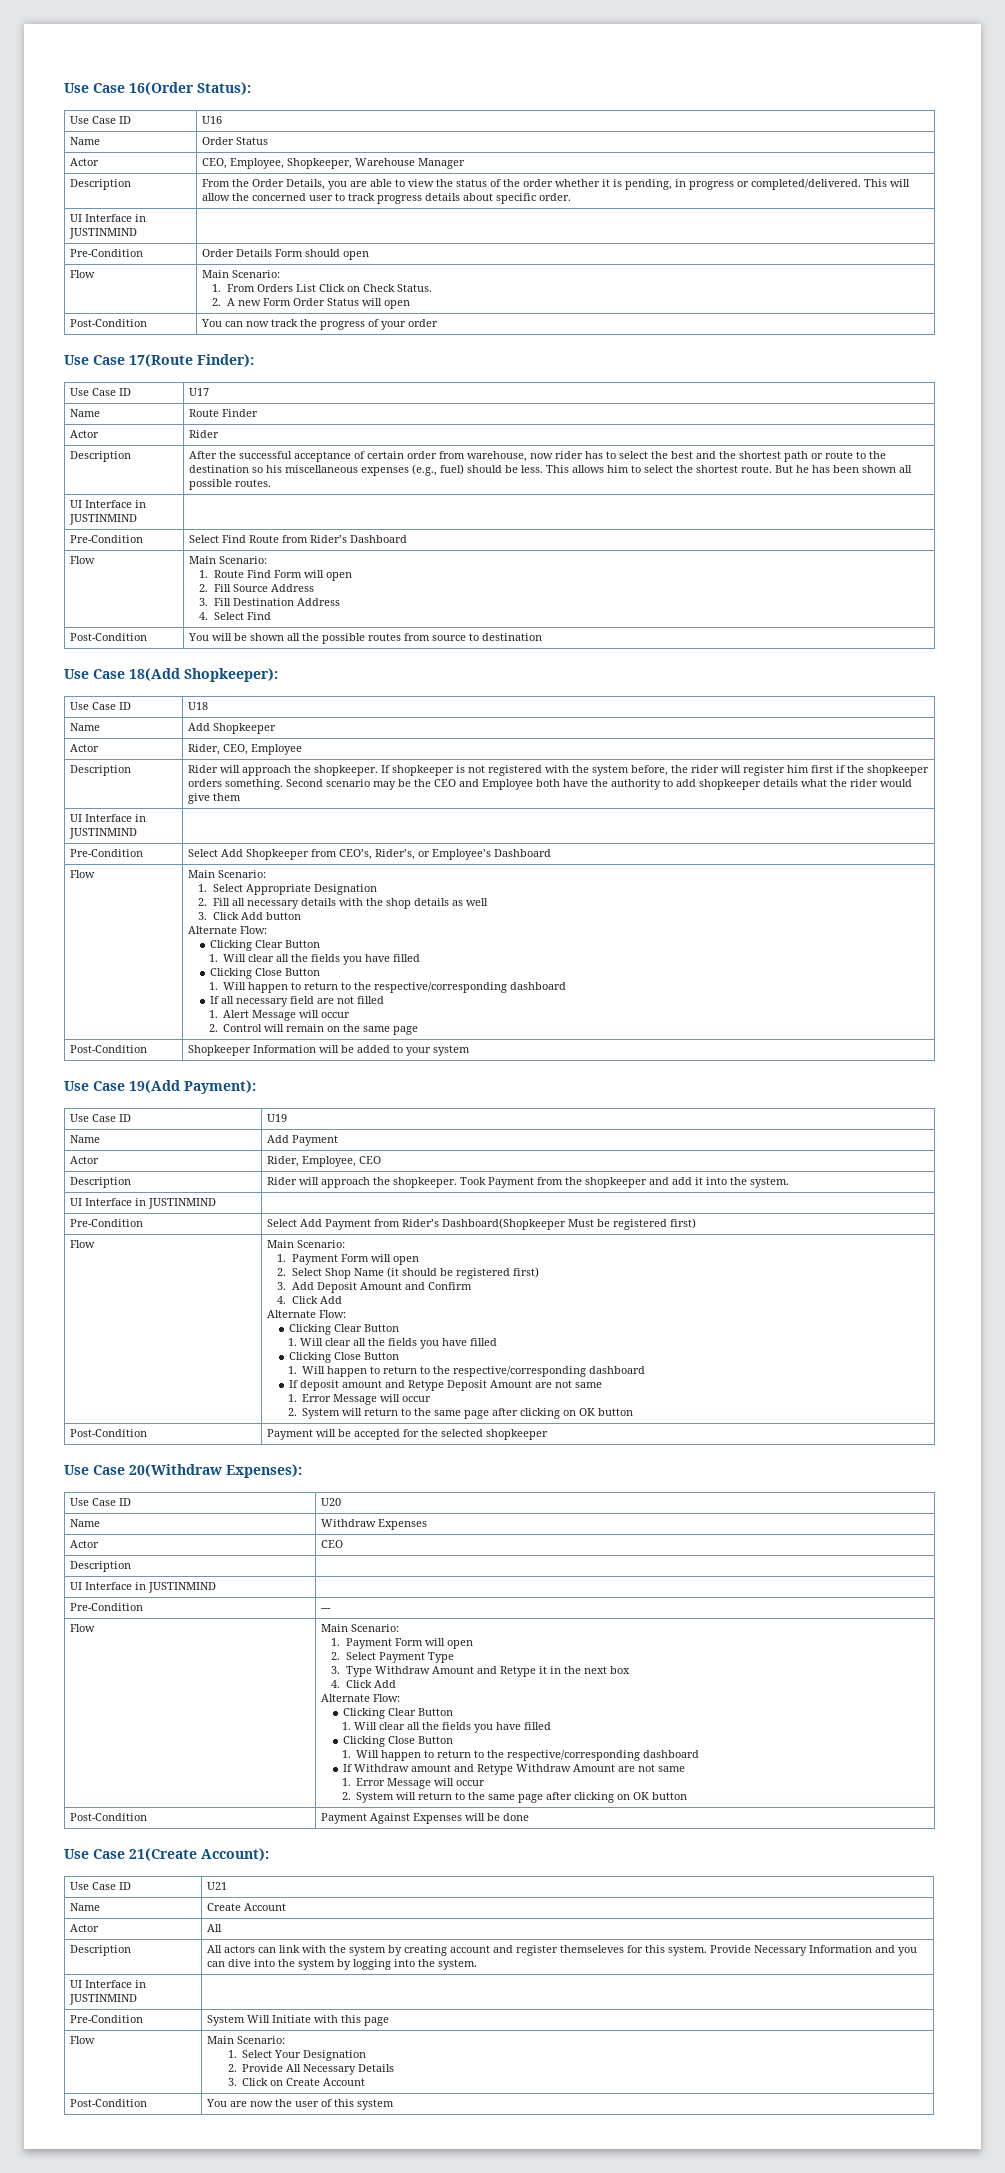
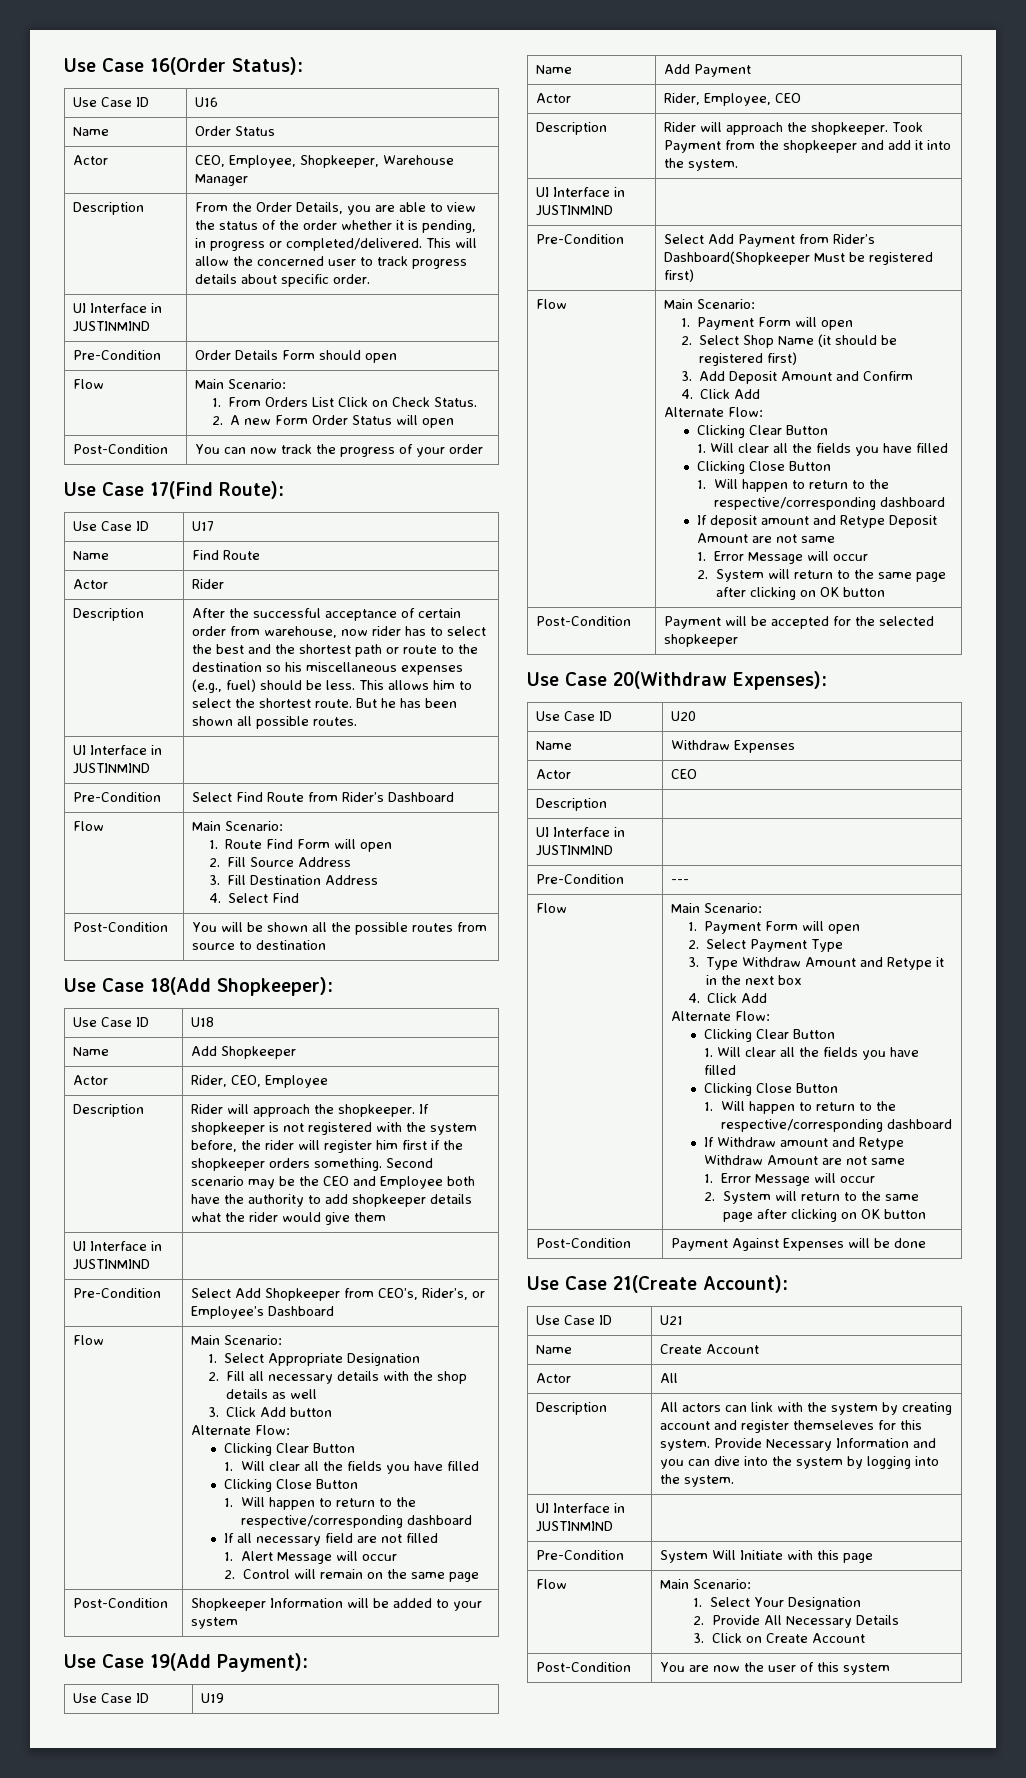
- Use Case 17(Route Finder):
+ Use Case 17(Find Route):
- Name | Route Finder
+ Name | Find Route

